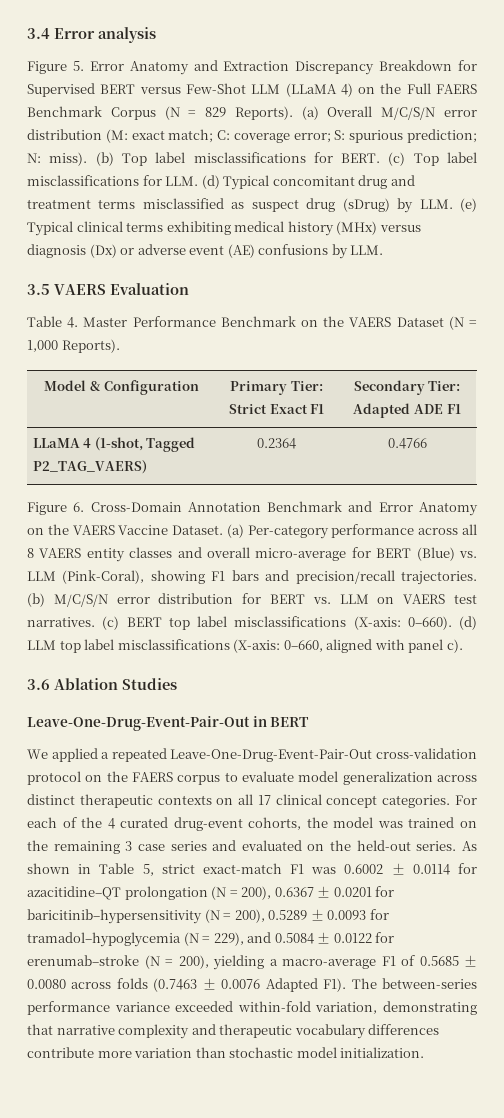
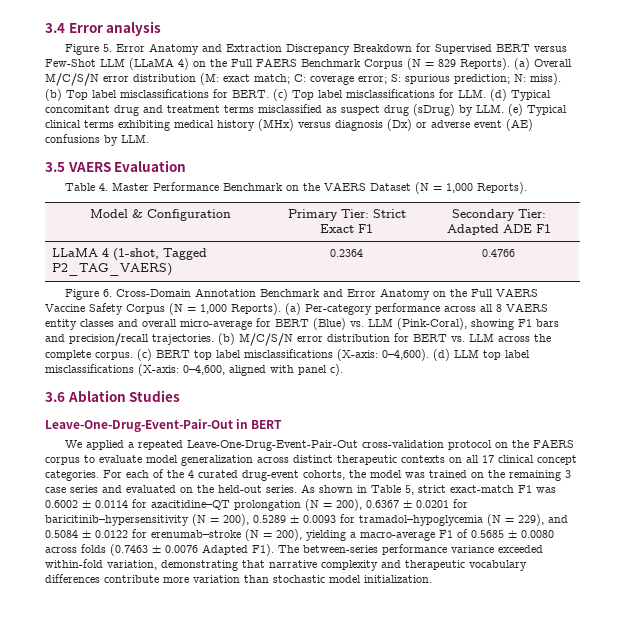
- Figure 6. Cross-Domain Annotation Benchmark and Error Anatomy on the VAERS Vaccine Dataset.
+ Figure 6. Cross-Domain Annotation Benchmark and Error Anatomy on the Full VAERS Vaccine Safety Corpus (N = 1,000 Reports).
- (b) M/C/S/N error distribution for BERT vs. LLM on VAERS test narratives.
+ (b) M/C/S/N error distribution for BERT vs. LLM across the complete corpus.
- (c) BERT top label misclassifications (X-axis: 0–660).
+ (c) BERT top label misclassifications (X-axis: 0–4,600).
- (d) LLM top label misclassifications (X-axis: 0–660, aligned with panel c).
+ (d) LLM top label misclassifications (X-axis: 0–4,600, aligned with panel c).

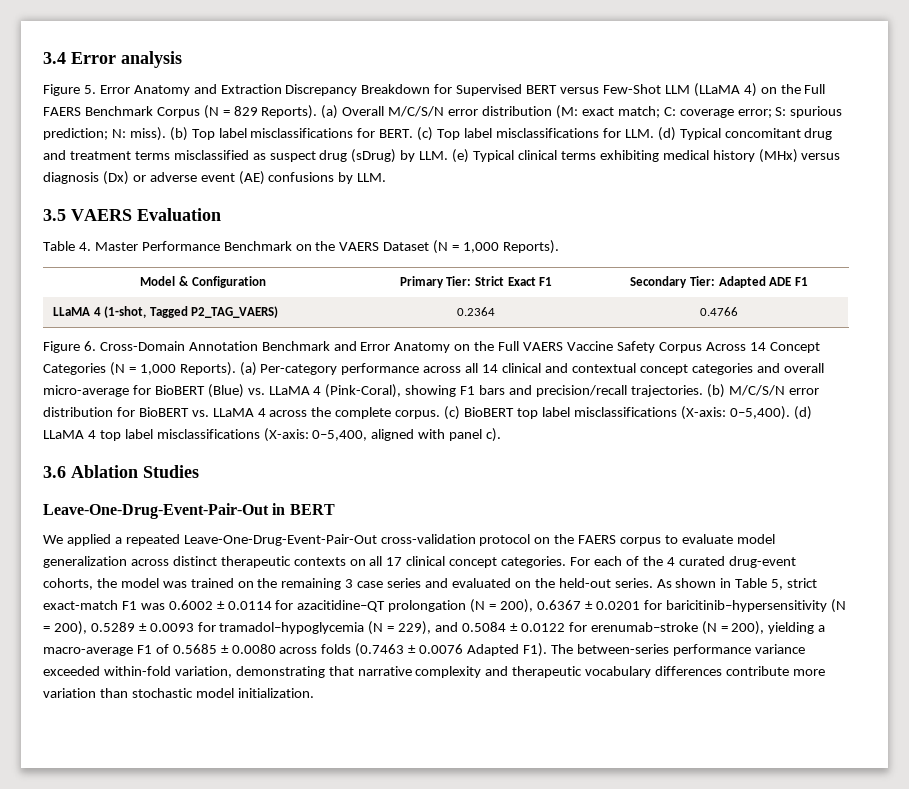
- Figure 6. Cross-Domain Annotation Benchmark and Error Anatomy on the Full VAERS Vaccine Safety Corpus (N = 1,000 Reports).
+ Figure 6. Cross-Domain Annotation Benchmark and Error Anatomy on the Full VAERS Vaccine Safety Corpus Across 14 Concept Categories (N = 1,000 Reports).
- (a) Per-category performance across all 8 VAERS entity classes and overall micro-average for BERT (Blue) vs. LLM (Pink-Coral), showing F1 bars and precision/recall trajectories.
+ (a) Per-category performance across all 14 clinical and contextual concept categories and overall micro-average for BioBERT (Blue) vs. LLaMA 4 (Pink-Coral), showing F1 bars and precision/recall trajectories.
- (b) M/C/S/N error distribution for BERT vs. LLM across the complete corpus.
+ (b) M/C/S/N error distribution for BioBERT vs. LLaMA 4 across the complete corpus.
- (c) BERT top label misclassifications (X-axis: 0–4,600). (d) LLM top label misclassifications (X-axis: 0–4,600, aligned with panel c).
+ (c) BioBERT top label misclassifications (X-axis: 0–5,400). (d) LLaMA 4 top label misclassifications (X-axis: 0–5,400, aligned with panel c).

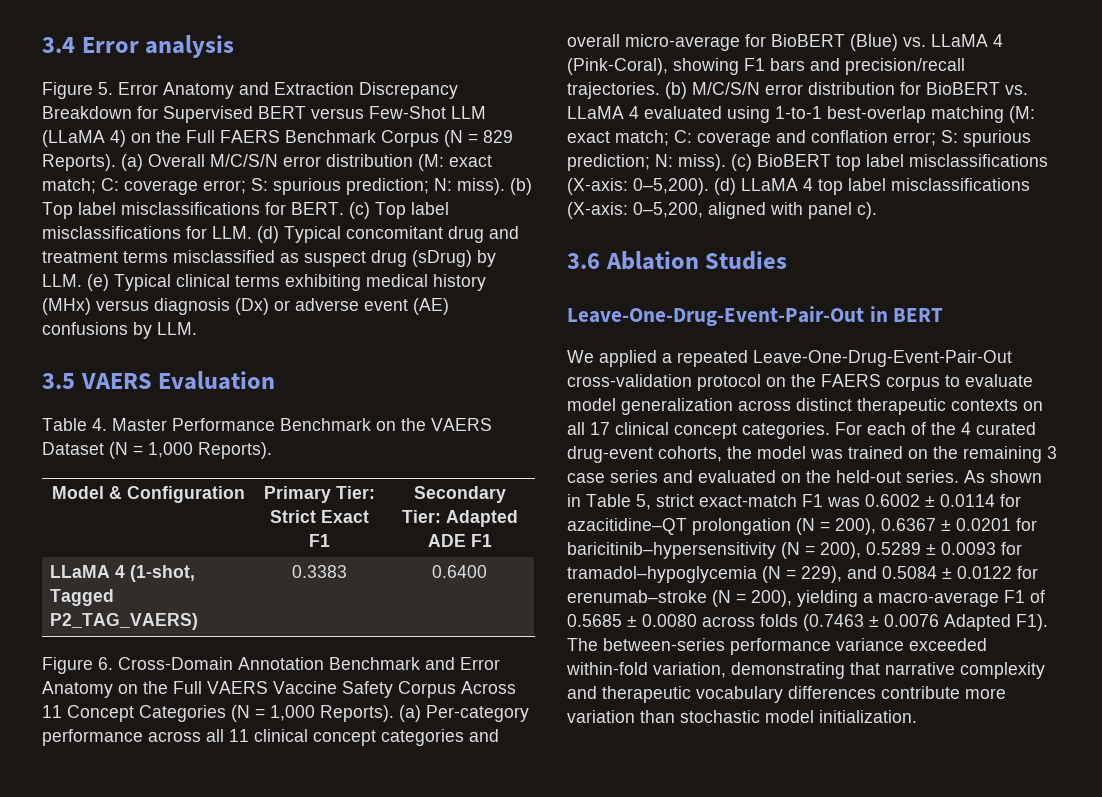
- LLaMA 4 (1-shot, Tagged P2_TAG_VAERS) | 0.2364 | 0.4766
+ LLaMA 4 (1-shot, Tagged P2_TAG_VAERS) | 0.3383 | 0.6400
- Figure 6. Cross-Domain Annotation Benchmark and Error Anatomy on the Full VAERS Vaccine Safety Corpus Across 14 Concept Categories (N = 1,000 Reports).
+ Figure 6. Cross-Domain Annotation Benchmark and Error Anatomy on the Full VAERS Vaccine Safety Corpus Across 11 Concept Categories (N = 1,000 Reports).
- (a) Per-category performance across all 14 clinical and contextual concept categories and overall micro-average for BioBERT (Blue) vs. LLaMA 4 (Pink-Coral), showing F1 bars and precision/recall trajectories.
+ (a) Per-category performance across all 11 clinical concept categories and overall micro-average for BioBERT (Blue) vs. LLaMA 4 (Pink-Coral), showing F1 bars and precision/recall trajectories.
- (b) M/C/S/N error distribution for BioBERT vs. LLaMA 4 across the complete corpus.
+ (b) M/C/S/N error distribution for BioBERT vs. LLaMA 4 evaluated using 1-to-1 best-overlap matching (M: exact match; C: coverage and conflation error; S: spurious prediction; N: miss).
- (c) BioBERT top label misclassifications (X-axis: 0–5,400).
+ (c) BioBERT top label misclassifications (X-axis: 0–5,200).
- (d) LLaMA 4 top label misclassifications (X-axis: 0–5,400, aligned with panel c).
+ (d) LLaMA 4 top label misclassifications (X-axis: 0–5,200, aligned with panel c).

